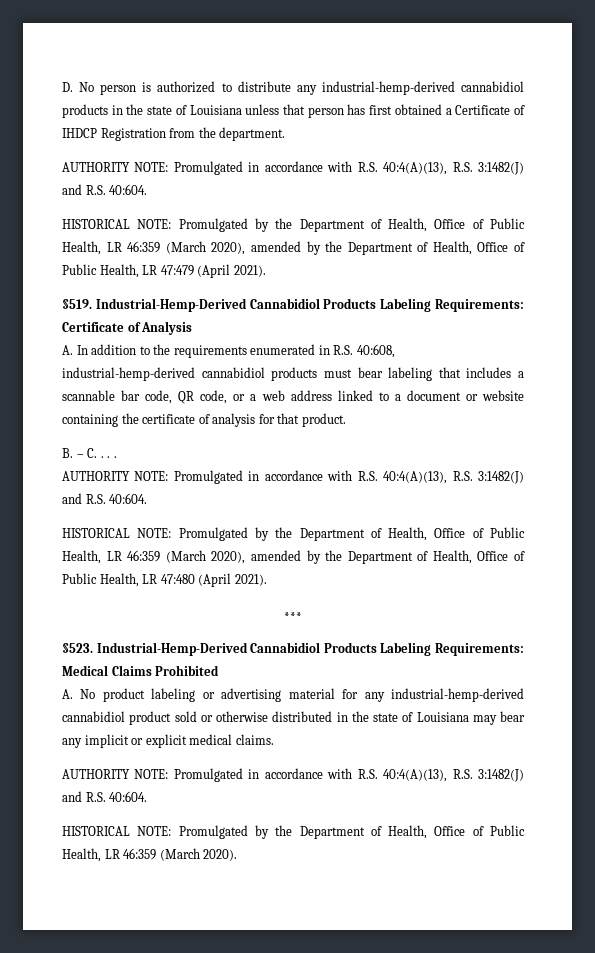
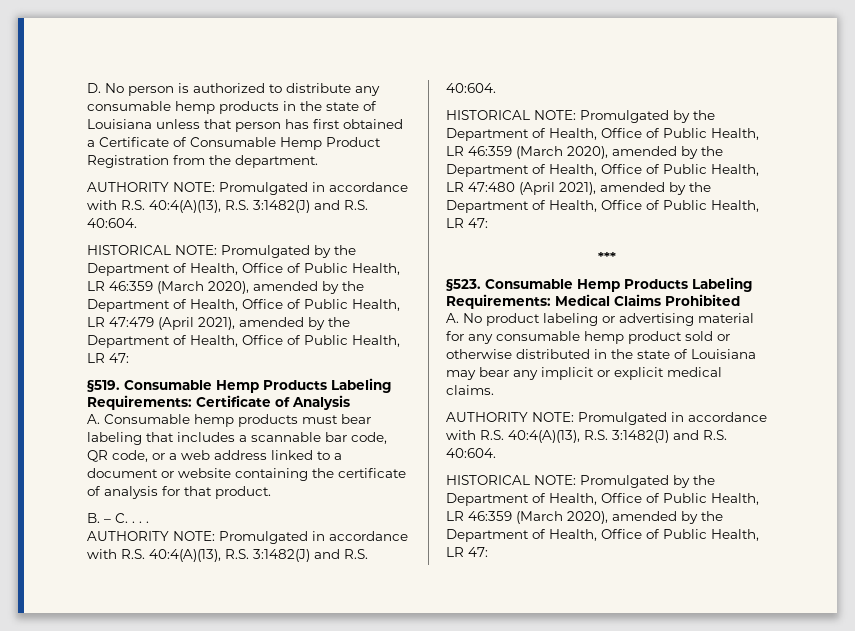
- D. No person is authorized to distribute any industrial-hemp-derived cannabidiol products in the state of Louisiana unless that person has first obtained a Certificate of IHDCP Registration from the department.
+ D. No person is authorized to distribute any consumable hemp products in the state of Louisiana unless that person has first obtained a Certificate of Consumable Hemp Product Registration from the department.
- HISTORICAL NOTE: Promulgated by the Department of Health, Office of Public Health, LR 46:359 (March 2020), amended by the Department of Health, Office of Public Health, LR 47:479 (April 2021).
+ HISTORICAL NOTE: Promulgated by the Department of Health, Office of Public Health, LR 46:359 (March 2020), amended by the Department of Health, Office of Public Health, LR 47:479 (April 2021), amended by the Department of Health, Office of Public Health, LR 47:
- Industrial-Hemp-Derived Cannabidiol Products Labeling Requirements: Certificate of Analysis
+ Consumable Hemp Products Labeling Requirements: Certificate of Analysis
- A. In addition to the requirements enumerated in R.S. 40:608, industrial-hemp-derived cannabidiol products must bear labeling that includes a scannable bar code, QR code, or a web address linked to a document or website containing the certificate of analysis for that product.
+ A. Consumable hemp products must bear labeling that includes a scannable bar code, QR code, or a web address linked to a document or website containing the certificate of analysis for that product.
- HISTORICAL NOTE: Promulgated by the Department of Health, Office of Public Health, LR 46:359 (March 2020), amended by the Department of Health, Office of Public Health, LR 47:480 (April 2021).
+ HISTORICAL NOTE: Promulgated by the Department of Health, Office of Public Health, LR 46:359 (March 2020), amended by the Department of Health, Office of Public Health, LR 47:480 (April 2021), amended by the Department of Health, Office of Public Health, LR 47:
- Industrial-Hemp-Derived Cannabidiol Products Labeling Requirements: Medical Claims Prohibited
+ Consumable Hemp Products Labeling Requirements: Medical Claims Prohibited
- A. No product labeling or advertising material for any industrial-hemp-derived cannabidiol product sold or otherwise distributed in the state of Louisiana may bear any implicit or explicit medical claims.
+ A. No product labeling or advertising material for any consumable hemp product sold or otherwise distributed in the state of Louisiana may bear any implicit or explicit medical claims.
- HISTORICAL NOTE: Promulgated by the Department of Health, Office of Public Health, LR 46:359 (March 2020).
+ HISTORICAL NOTE: Promulgated by the Department of Health, Office of Public Health, LR 46:359 (March 2020), amended by the Department of Health, Office of Public Health, LR 47:

